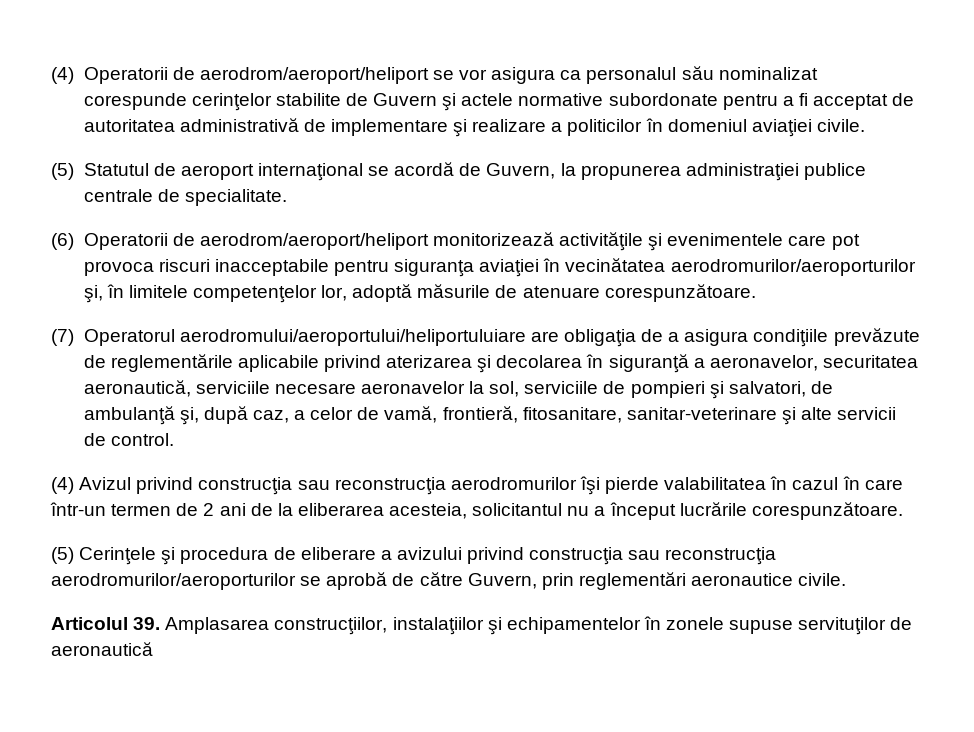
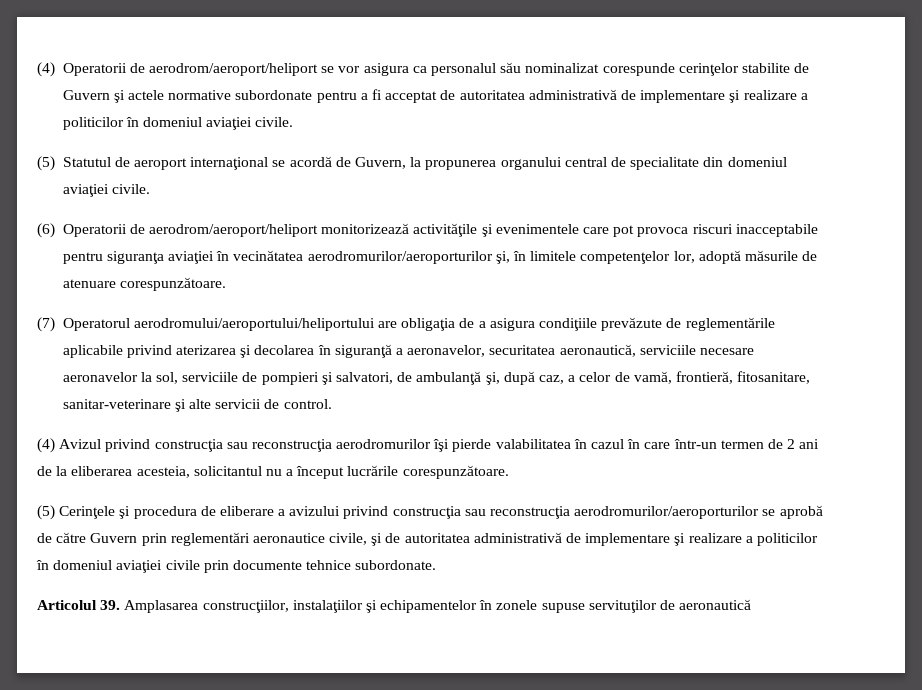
- (5) Statutul de aeroport internaţional se acordă de Guvern, la propunerea administraţiei publice centrale de specialitate.
+ (5) Statutul de aeroport internaţional se acordă de Guvern, la propunerea organului central de specialitate din domeniul aviaţiei civile.
- (7) Operatorul aerodromului/aeroportului/heliportuluiare are obligaţia de a asigura condiţiile prevăzute de reglementările aplicabile privind aterizarea şi decolarea în siguranţă a aeronavelor, securitatea aeronautică, serviciile necesare aeronavelor la sol, serviciile de pompieri şi salvatori, de ambulanţă şi, după caz, a celor de vamă, frontieră, fitosanitare, sanitar-veterinare şi alte servicii de control.
+ (7) Operatorul aerodromului/aeroportului/heliportului are obligaţia de a asigura condiţiile prevăzute de reglementările aplicabile privind aterizarea şi decolarea în siguranţă a aeronavelor, securitatea aeronautică, serviciile necesare aeronavelor la sol, serviciile de pompieri şi salvatori, de ambulanţă şi, după caz, a celor de vamă, frontieră, fitosanitare, sanitar-veterinare şi alte servicii de control.
- (5) Cerinţele şi procedura de eliberare a avizului privind construcţia sau reconstrucţia aerodromurilor/aeroporturilor se aprobă de către Guvern, prin reglementări aeronautice civile.
+ (5) Cerinţele şi procedura de eliberare a avizului privind construcţia sau reconstrucţia aerodromurilor/aeroporturilor se aprobă de către Guvern prin reglementări aeronautice civile, şi de autoritatea administrativă de implementare şi realizare a politicilor în domeniul aviaţiei civile prin documente tehnice subordonate.

